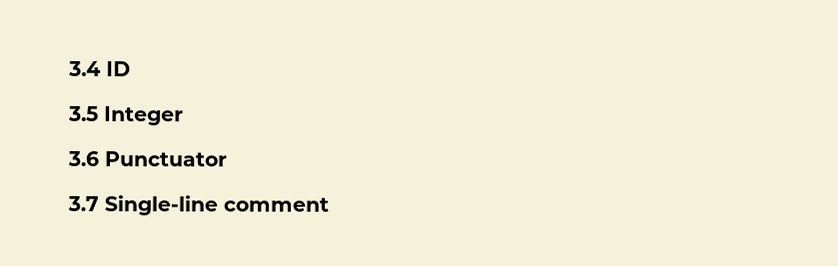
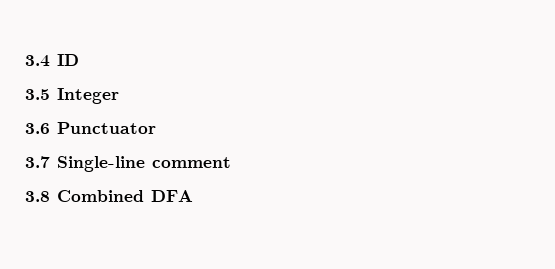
+ 3.8 Combined DFA

